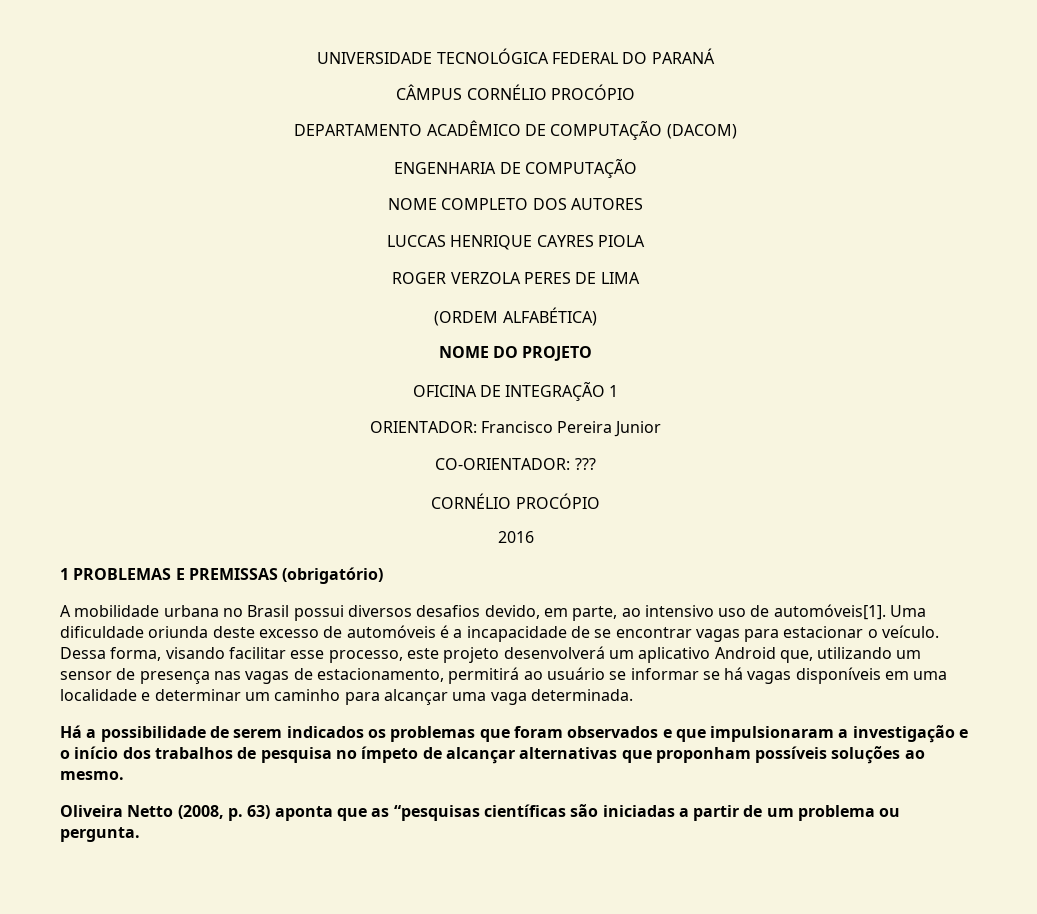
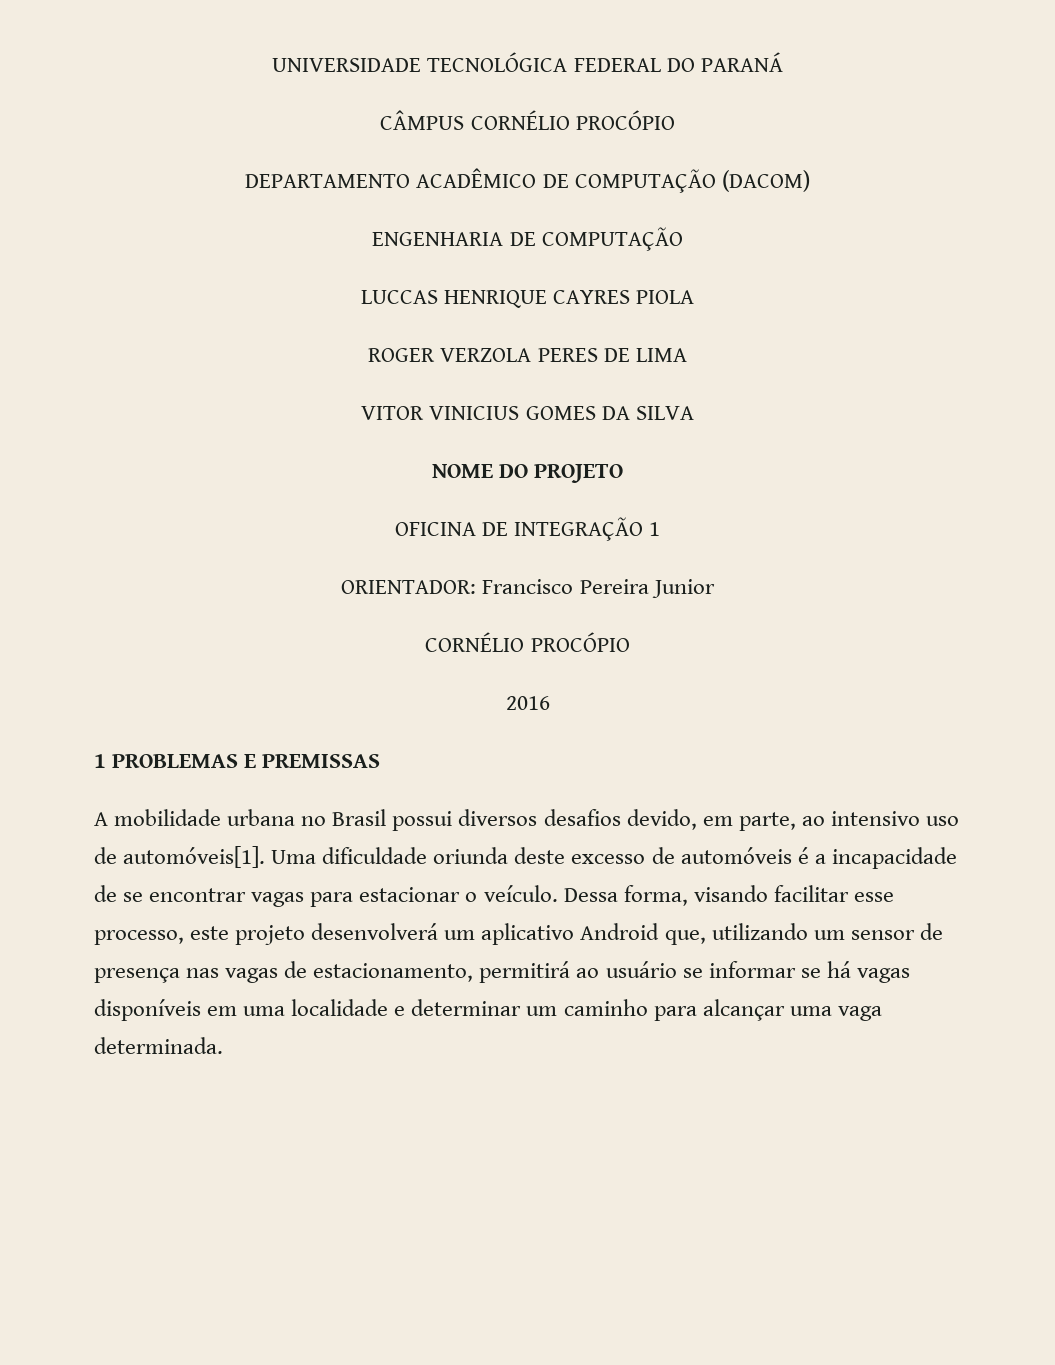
- NOME COMPLETO DOS AUTORES
- (ORDEM ALFABÉTICA)
+ VITOR VINICIUS GOMES DA SILVA
- CO-ORIENTADOR: ???
- 1 PROBLEMAS E PREMISSAS (obrigatório)
+ 1 PROBLEMAS E PREMISSAS
- Há a possibilidade de serem indicados os problemas que foram observados e que impulsionaram a investigação e o início dos trabalhos de pesquisa no ímpeto de alcançar alternativas que proponham possíveis soluções ao mesmo.
- Oliveira Netto (2008, p. 63) aponta que as “pesquisas científicas são iniciadas a partir de um problema ou pergunta.

